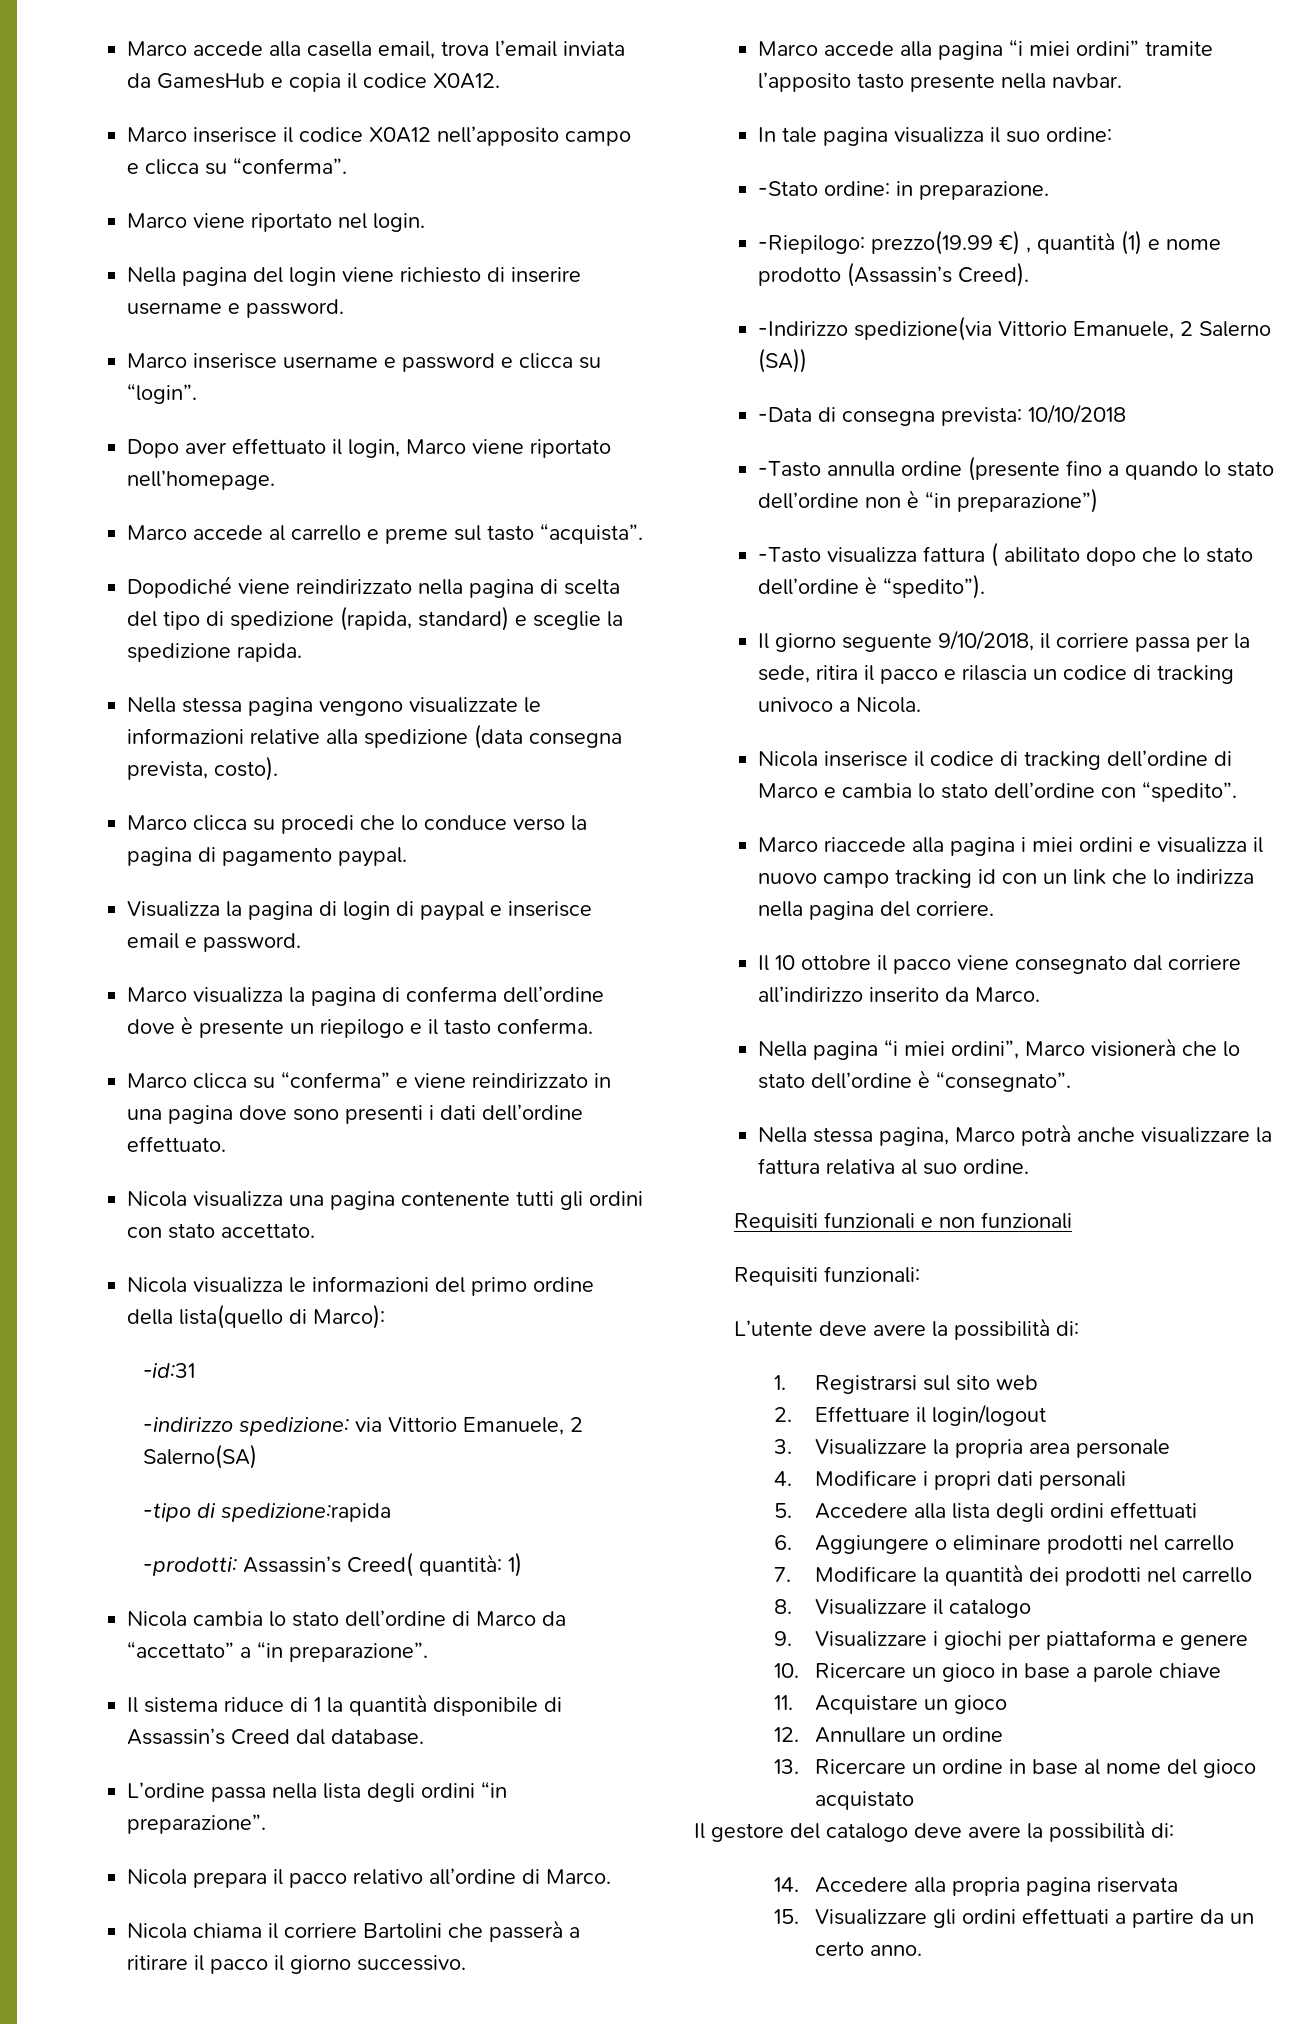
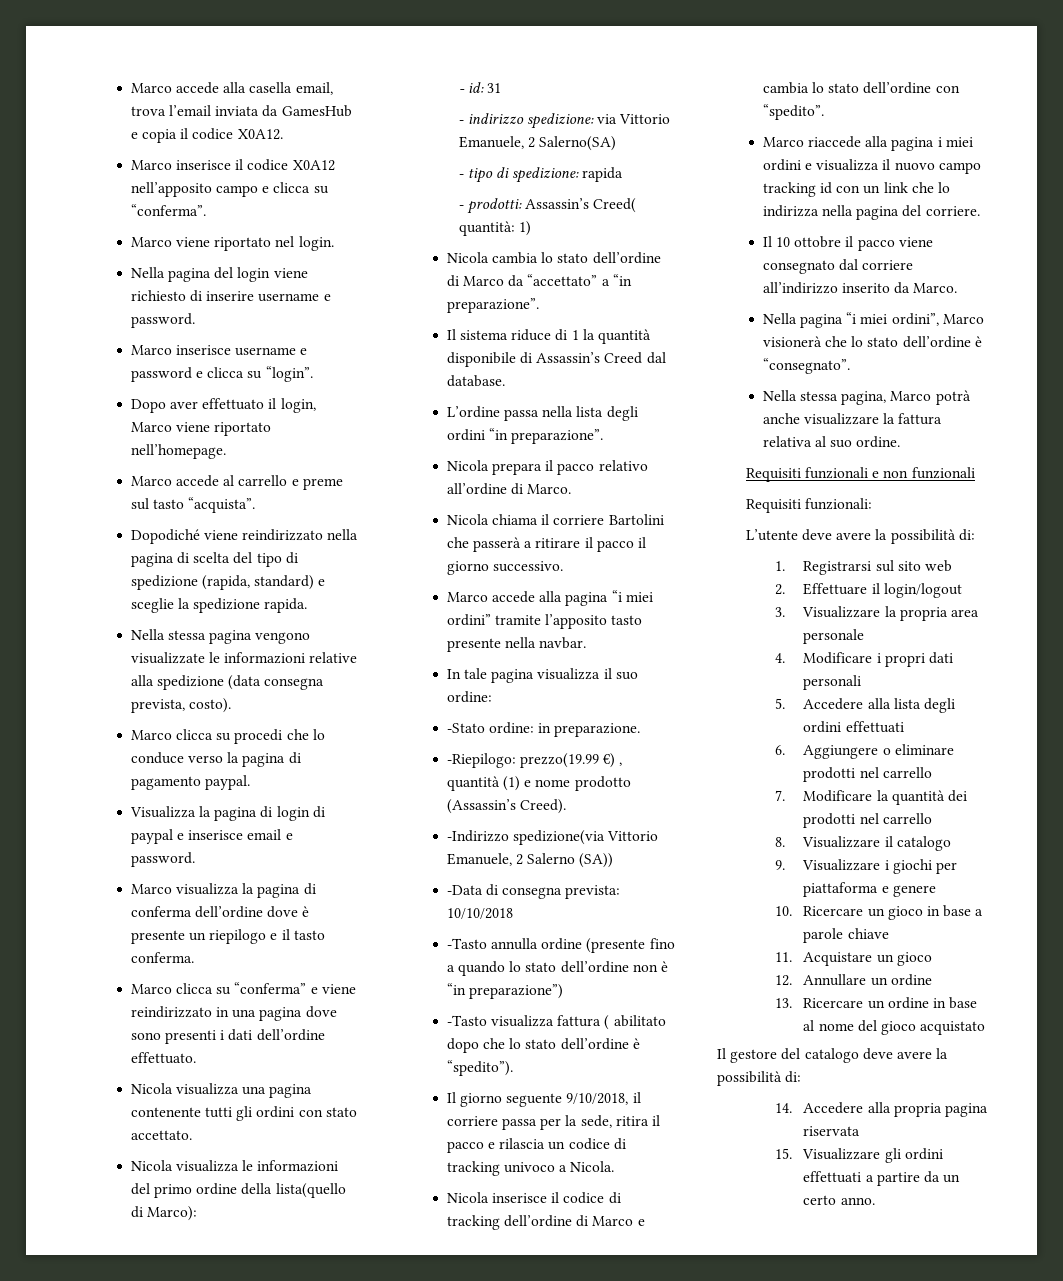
- -id:31
- -indirizzo spedizione: via Vittorio Emanuele, 2 Salerno(SA)
+ - id: 31
+ - indirizzo spedizione: via Vittorio Emanuele, 2 Salerno(SA)
- -tipo di spedizione:rapida
- -prodotti: Assassin’s Creed( quantità: 1)
+ - tipo di spedizione: rapida
+ - prodotti: Assassin’s Creed( quantità: 1)

